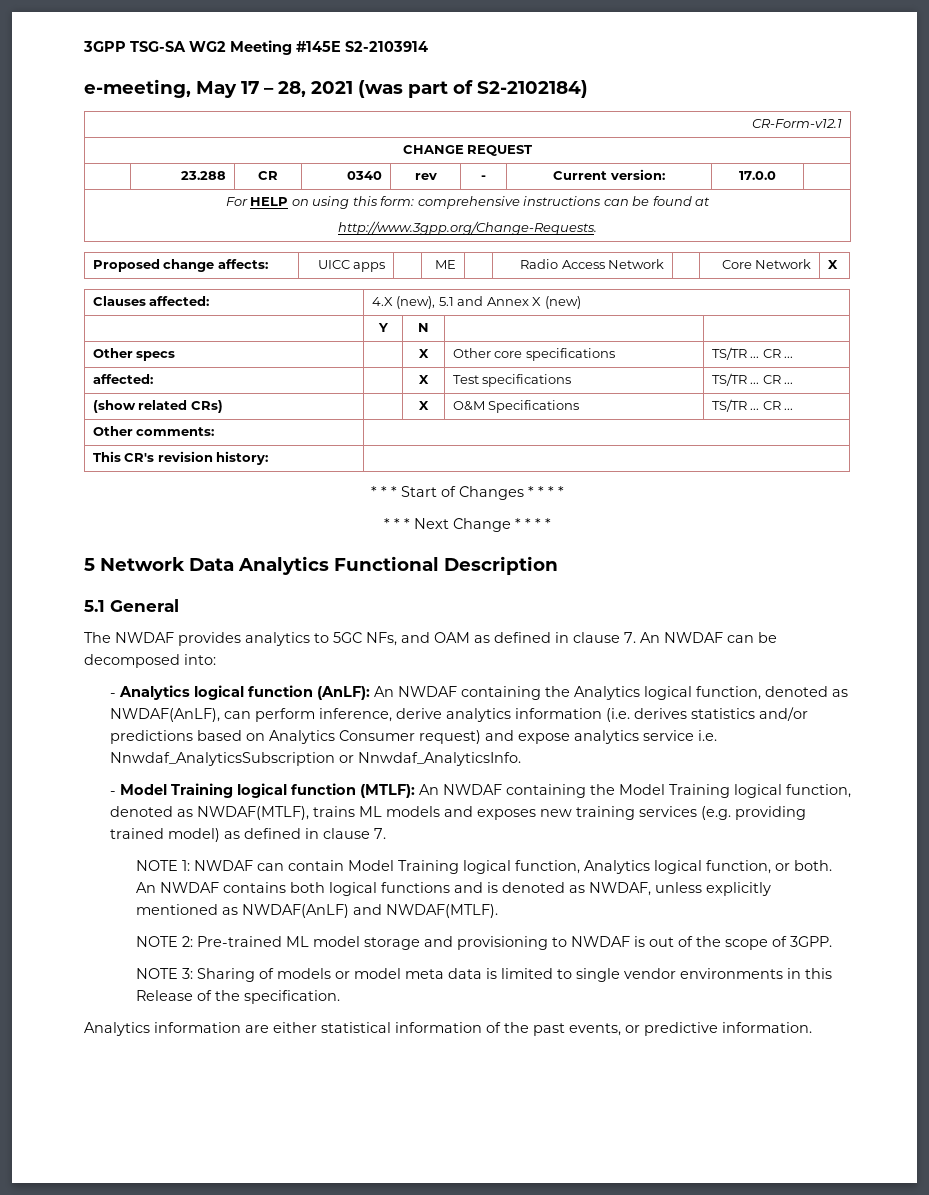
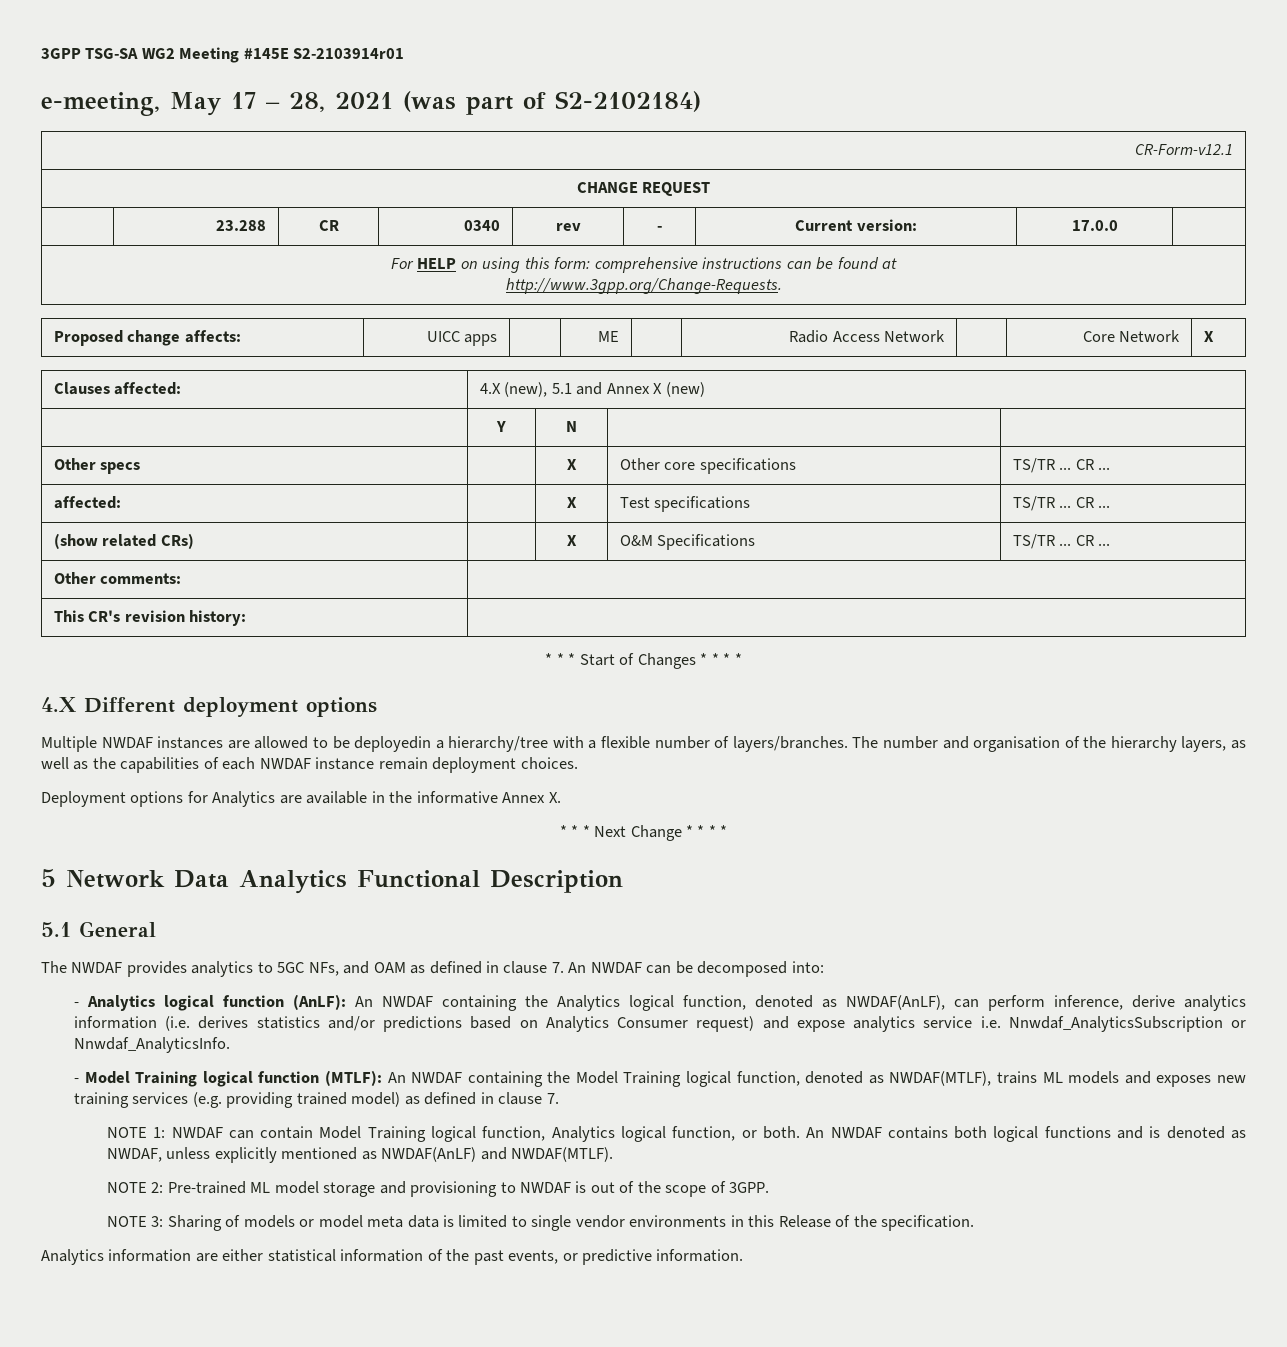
- 3GPP TSG-SA WG2 Meeting #145E S2-2103914
+ 3GPP TSG-SA WG2 Meeting #145E S2-2103914r01
+ 4.X Different deployment options
+ Multiple NWDAF instances are allowed to be deployedin a hierarchy/tree with a flexible number of layers/branches. The number and organisation of the hierarchy layers, as well as the capabilities of each NWDAF instance remain deployment choices.
+ Deployment options for Analytics are available in the informative Annex X.

